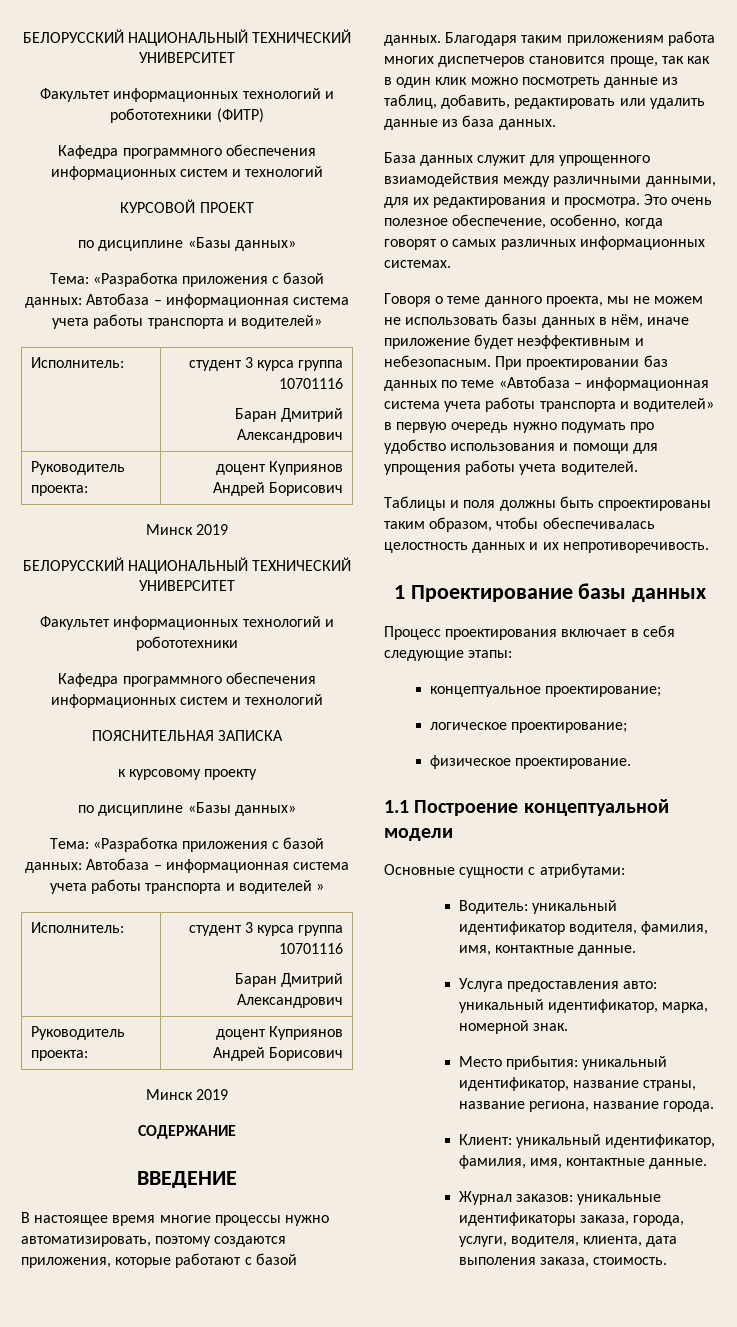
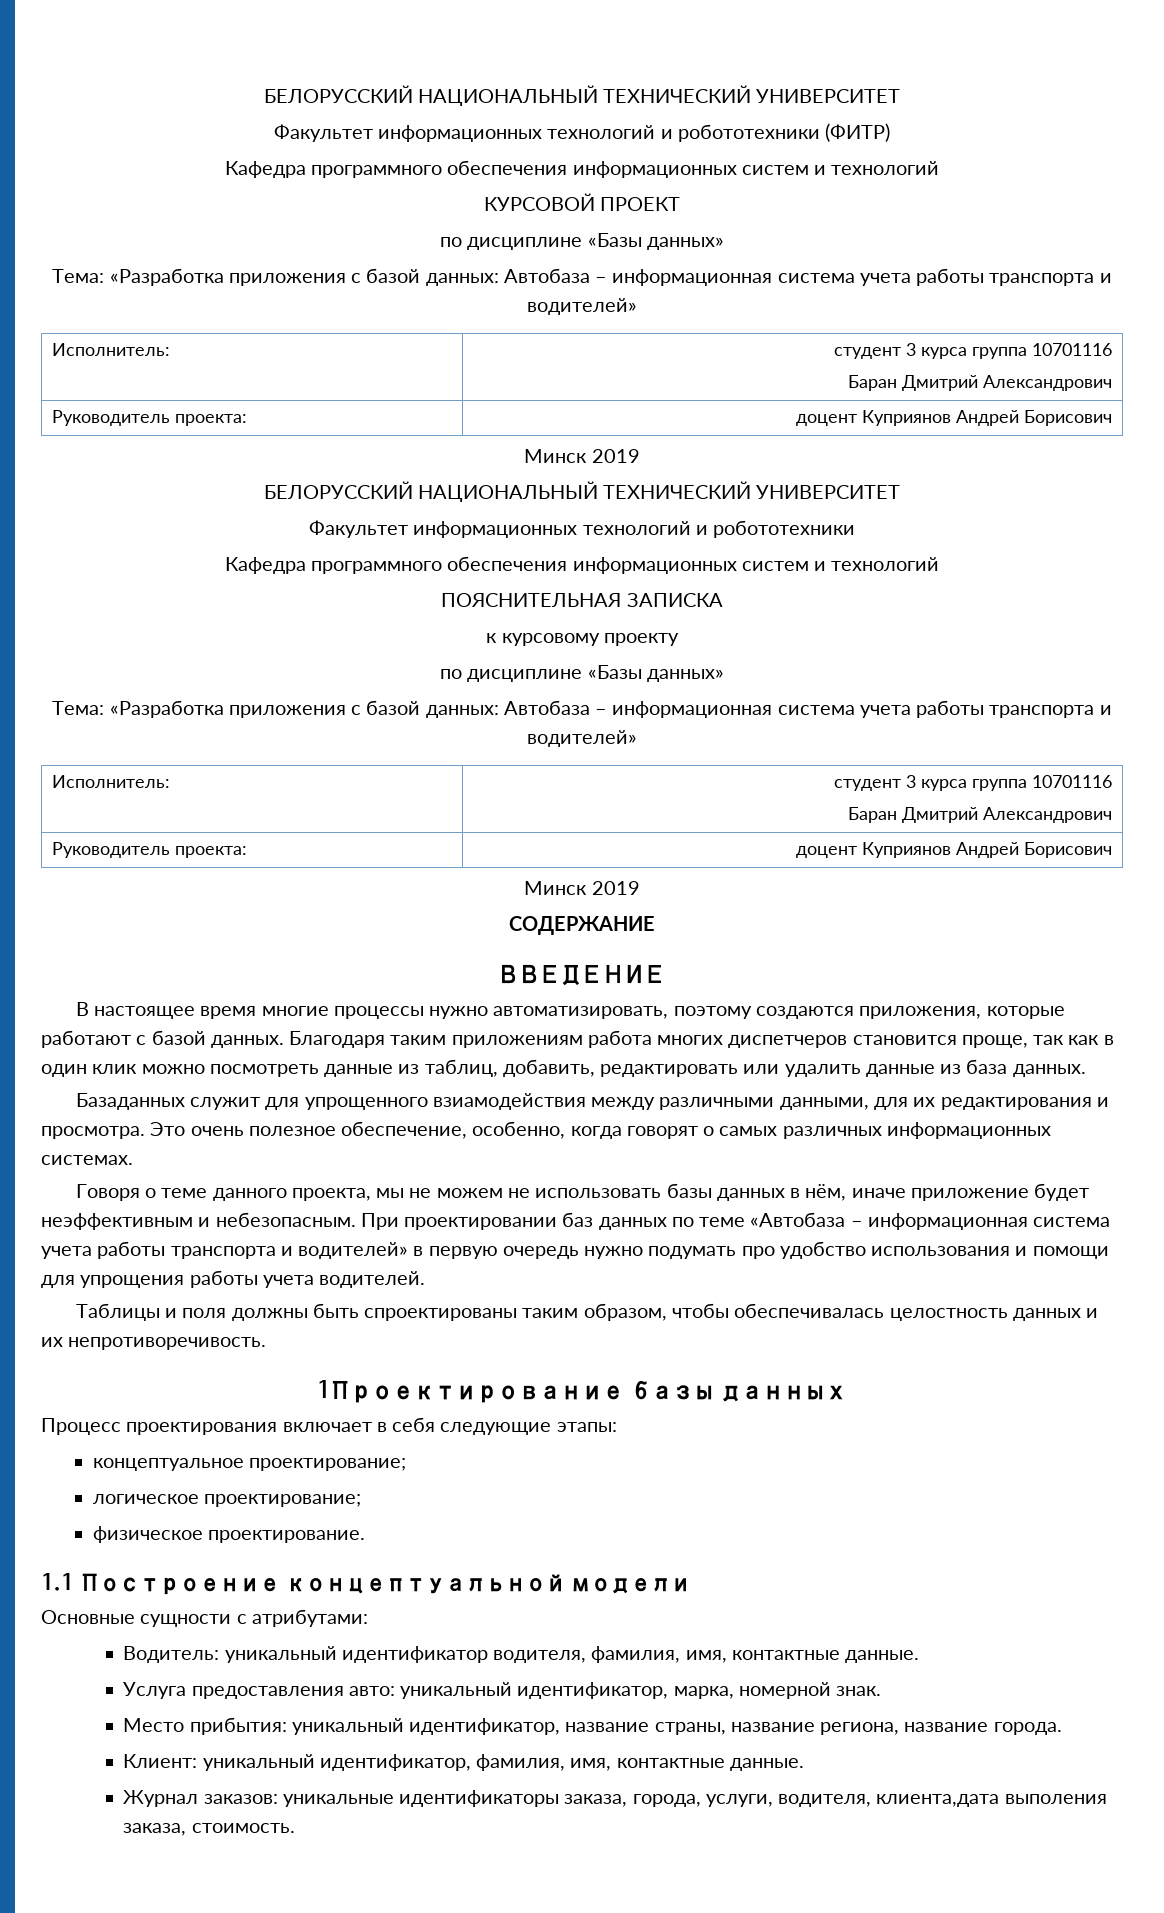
  к курсовому проекту
  по дисциплине «Базы данных»
- Тема: «Разработка приложения с базой данных: Автобаза – информационная система учета работы транспорта и водителей »
+ Тема: «Разработка приложения с базой данных: Автобаза – информационная система учета работы транспорта и водителей»
- База данных служит для упрощенного взиамодействия между различными данными, для их редактирования и просмотра.
+ Базаданных служит для упрощенного взиамодействия между различными данными, для их редактирования и просмотра.
- 1 Проектирование базы данных
+ 1Проектирование базы данных
- Журнал заказов: уникальные идентификаторы заказа, города, услуги, водителя, клиента, дата выполения заказа, стоимость.
+ Журнал заказов: уникальные идентификаторы заказа, города, услуги, водителя, клиента,дата выполения заказа, стоимость.

